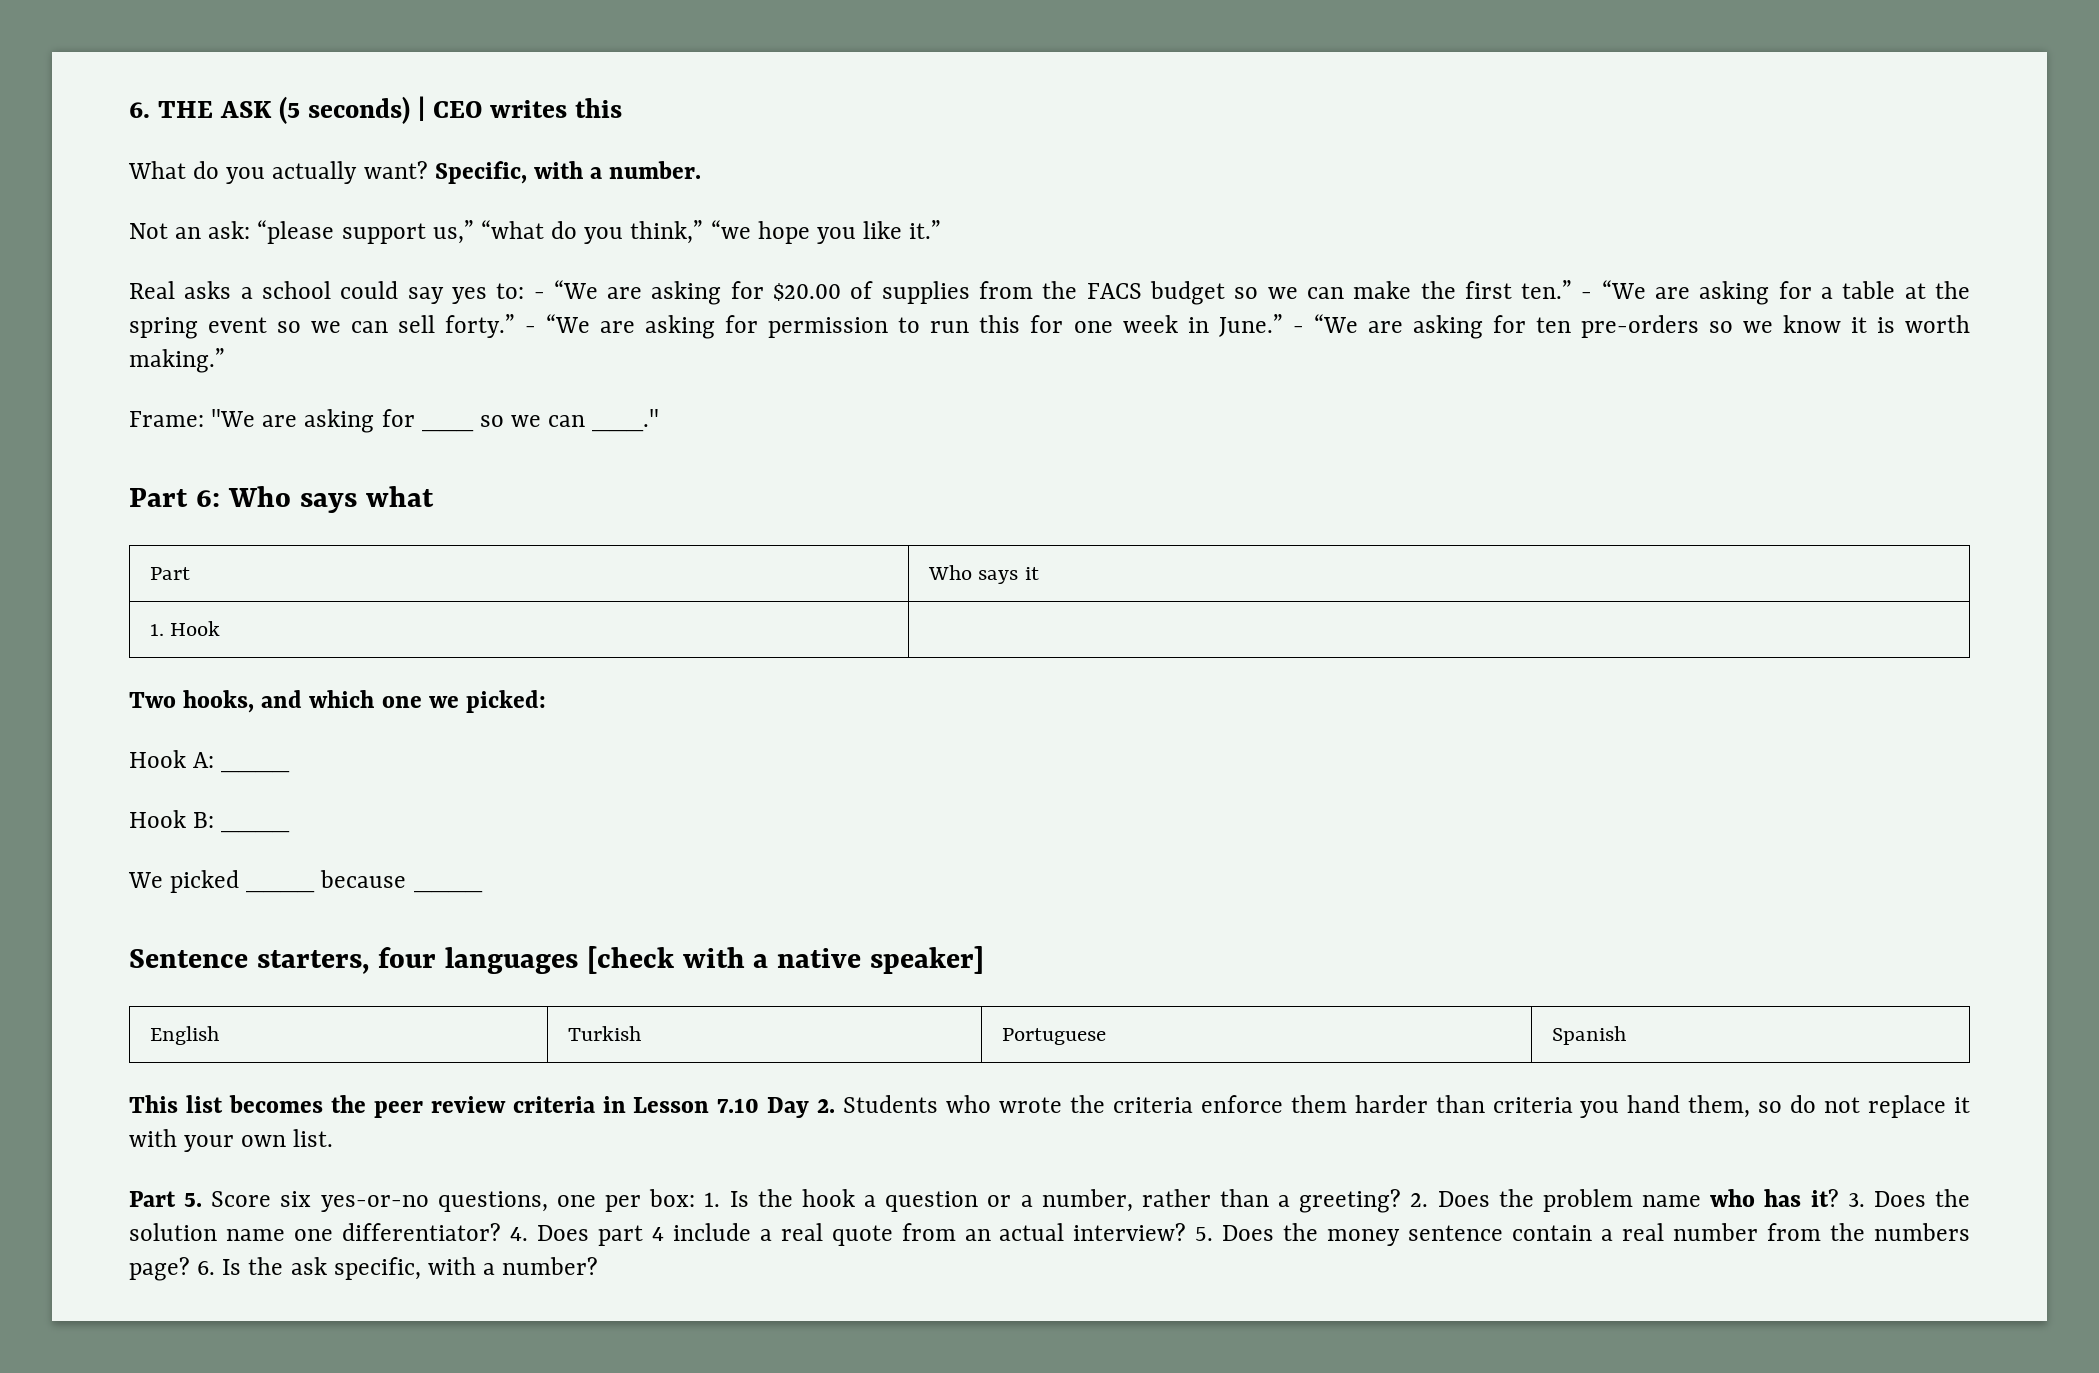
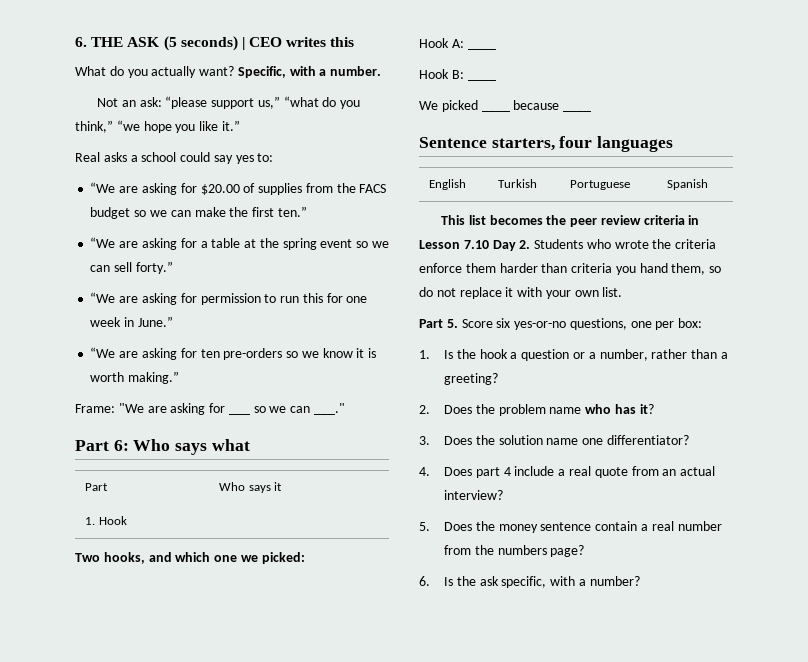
- Real asks a school could say yes to: - “We are asking for $20.00 of supplies from the FACS budget so we can make the first ten.” - “We are asking for a table at the spring event so we can sell forty.” - “We are asking for permission to run this for one week in June.” - “We are asking for ten pre-orders so we know it is worth making.”
+ Real asks a school could say yes to:
+ “We are asking for $20.00 of supplies from the FACS budget so we can make the first ten.”
+ “We are asking for a table at the spring event so we can sell forty.”
+ “We are asking for permission to run this for one week in June.”
+ “We are asking for ten pre-orders so we know it is worth making.”
- Sentence starters, four languages [check with a native speaker]
+ Sentence starters, four languages
- Part 5. Score six yes-or-no questions, one per box: 1. Is the hook a question or a number, rather than a greeting? 2. Does the problem name who has it? 3. Does the solution name one differentiator? 4. Does part 4 include a real quote from an actual interview? 5. Does the money sentence contain a real number from the numbers page? 6. Is the ask specific, with a number?
+ Part 5. Score six yes-or-no questions, one per box:
+ 1. Is the hook a question or a number, rather than a greeting?
+ 2. Does the problem name who has it?
+ 3. Does the solution name one differentiator?
+ 4. Does part 4 include a real quote from an actual interview?
+ 5. Does the money sentence contain a real number from the numbers page?
+ 6. Is the ask specific, with a number?

